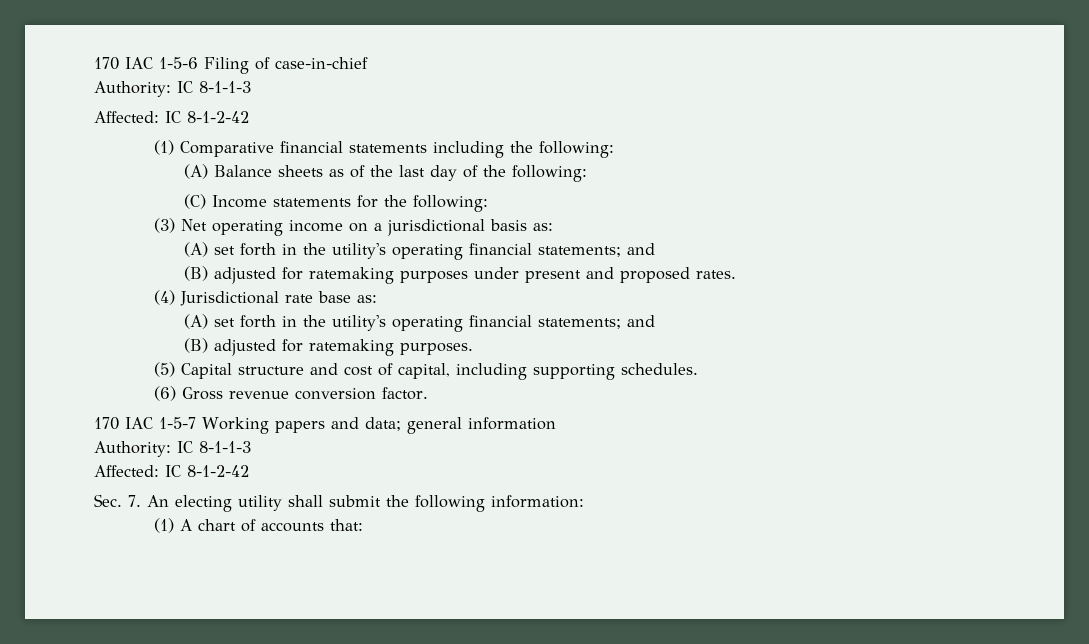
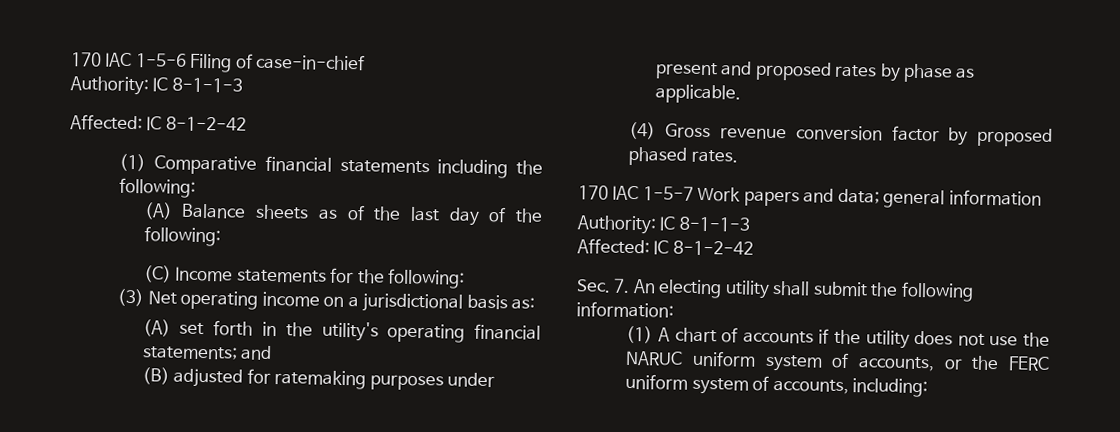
- (B) adjusted for ratemaking purposes under present and proposed rates.
- (4) Jurisdictional rate base as:
- (A) set forth in the utility's operating financial statements; and
- (B) adjusted for ratemaking purposes.
- (5) Capital structure and cost of capital, including supporting schedules.
- (6) Gross revenue conversion factor.
+ (B) adjusted for ratemaking purposes under present and proposed rates by phase as applicable.
+ (4) Gross revenue conversion factor by proposed phased rates.
- 170 IAC 1-5-7 Working papers and data; general information
+ 170 IAC 1-5-7 Work papers and data; general information
- (1) A chart of accounts that:
+ (1) A chart of accounts if the utility does not use the NARUC uniform system of accounts, or the FERC uniform system of accounts, including:

